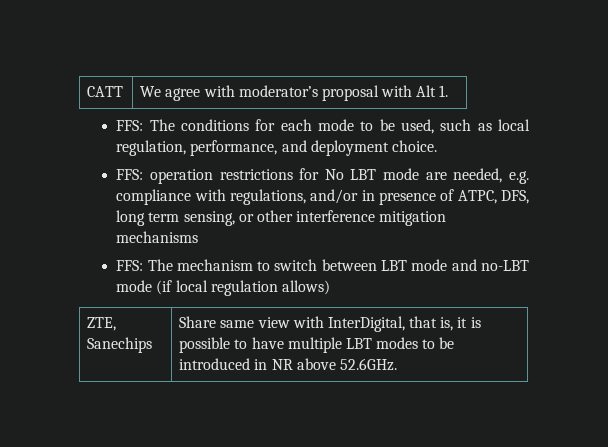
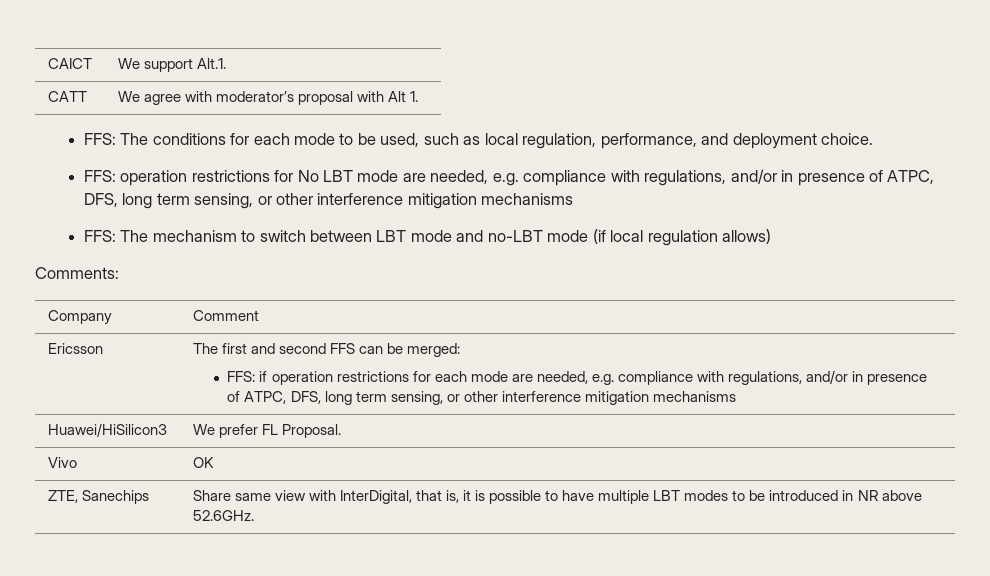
+ CAICT | We support Alt.1.
+ Comments:
+ Company | Comment
+ Ericsson | The first and second FFS can be merged:
+ FFS: if operation restrictions for each mode are needed, e.g. compliance with regulations, and/or in presence of ATPC, DFS, long term sensing, or other interference mitigation mechanisms
+ Huawei/HiSilicon3 | We prefer FL Proposal.
+ Vivo | OK

